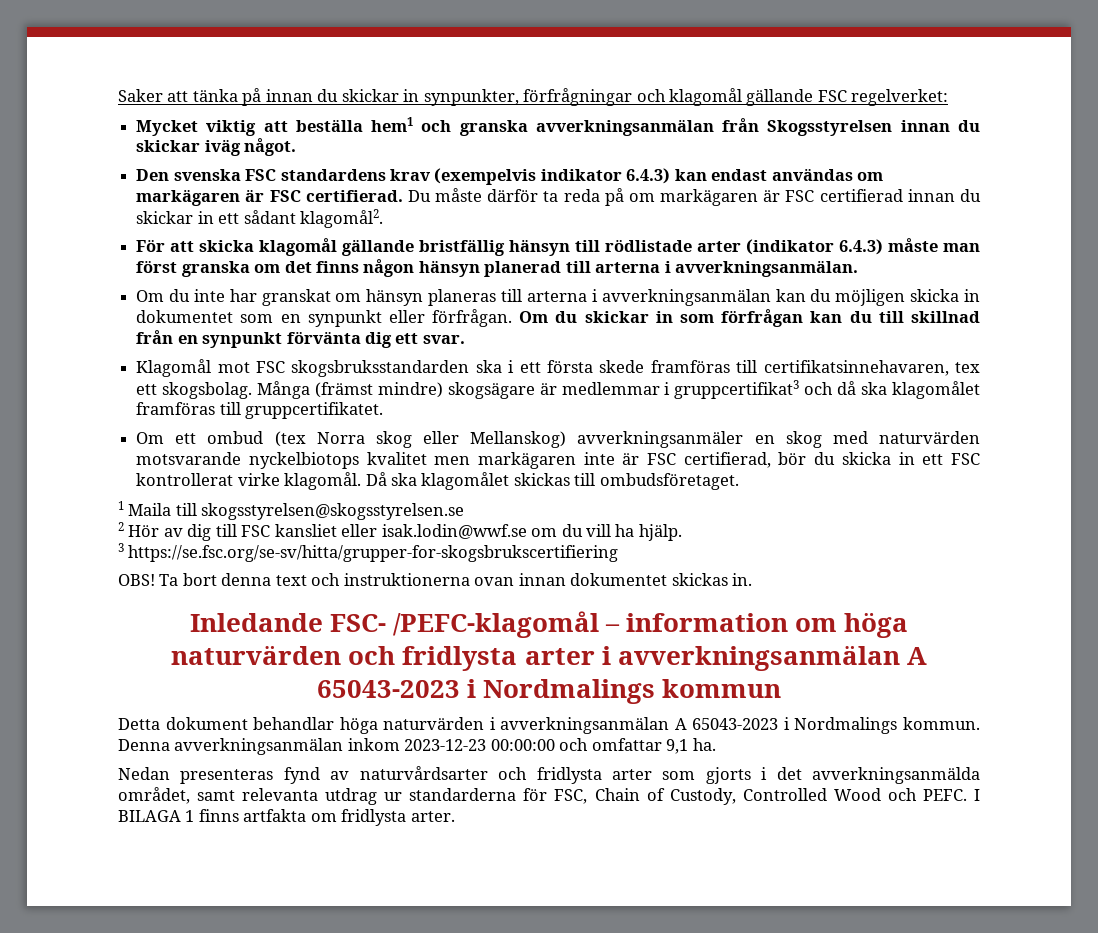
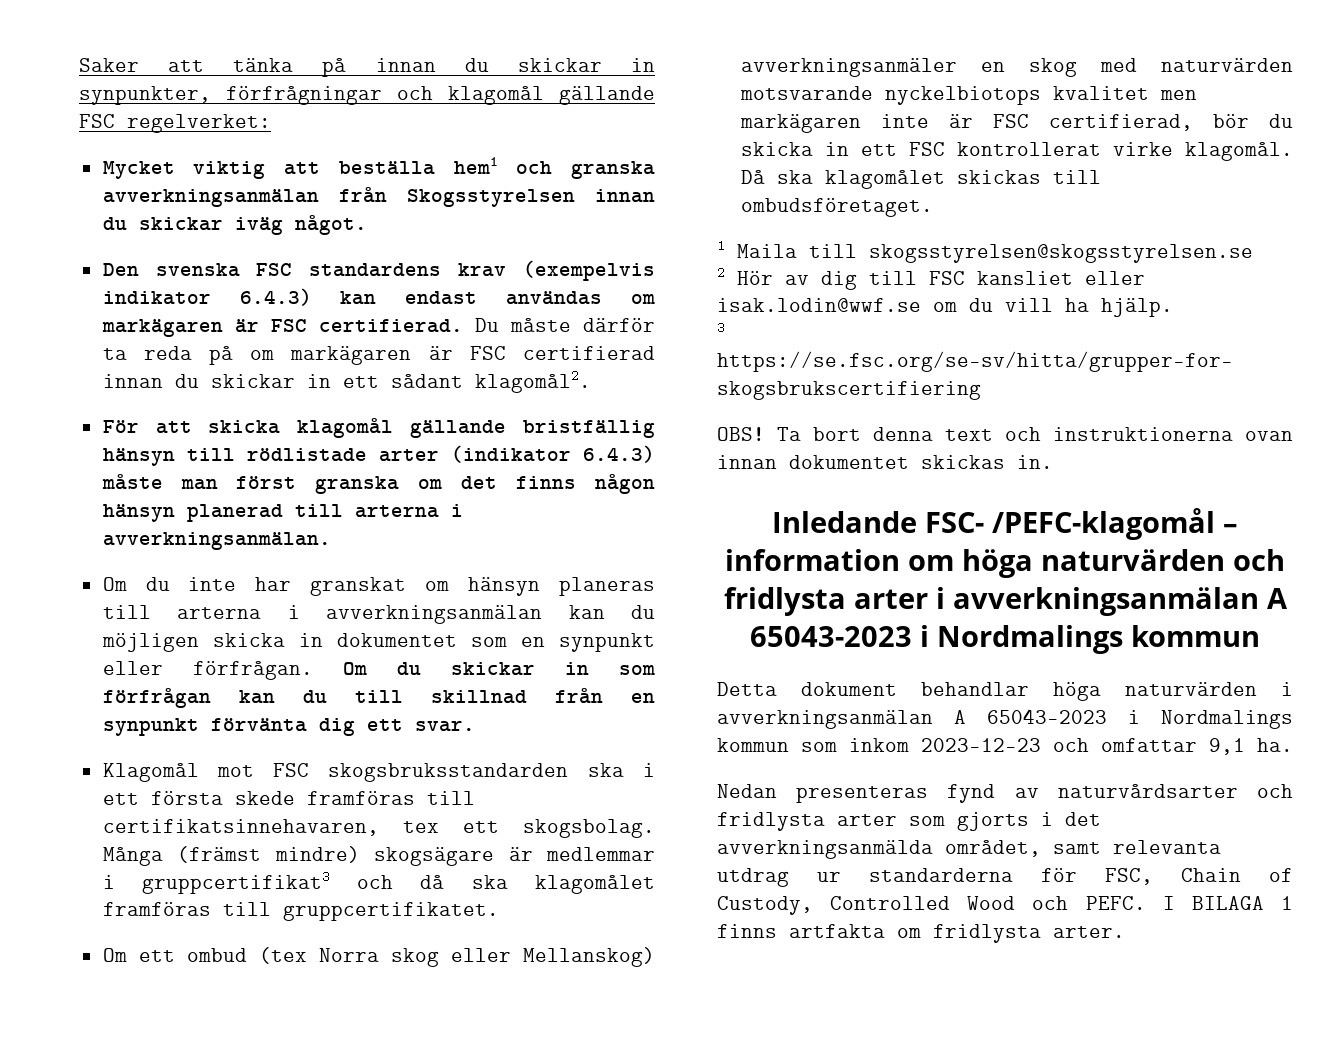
- Detta dokument behandlar höga naturvärden i avverkningsanmälan A 65043-2023 i Nordmalings kommun. Denna avverkningsanmälan inkom 2023-12-23 00:00:00 och omfattar 9,1 ha.
+ Detta dokument behandlar höga naturvärden i avverkningsanmälan A 65043-2023 i Nordmalings kommun som inkom 2023-12-23 och omfattar 9,1 ha.

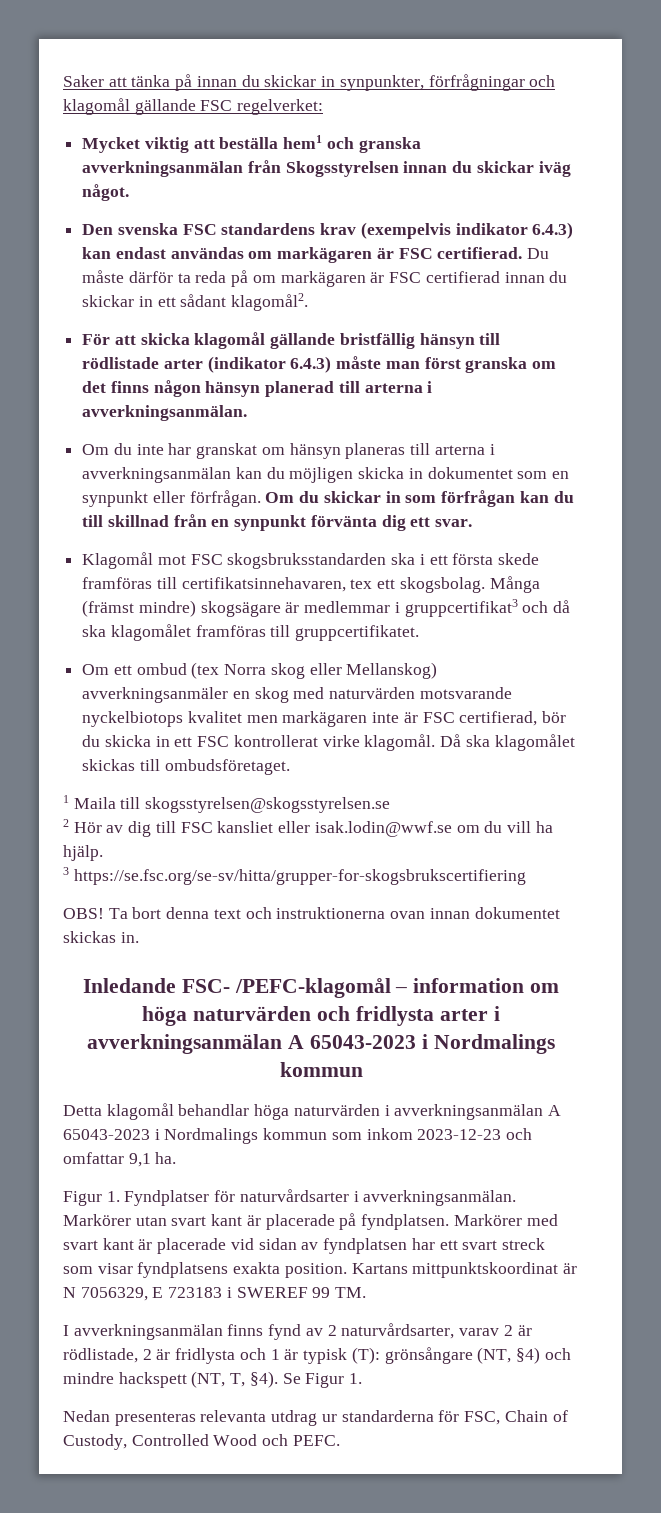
- Detta dokument behandlar höga naturvärden i avverkningsanmälan A 65043-2023 i Nordmalings kommun som inkom 2023-12-23 och omfattar 9,1 ha.
+ Detta klagomål behandlar höga naturvärden i avverkningsanmälan A 65043-2023 i Nordmalings kommun som inkom 2023-12-23 och omfattar 9,1 ha.
- Nedan presenteras fynd av naturvårdsarter och fridlysta arter som gjorts i det avverkningsanmälda området, samt relevanta utdrag ur standarderna för FSC, Chain of Custody, Controlled Wood och PEFC. I BILAGA 1 finns artfakta om fridlysta arter.
+ Figur 1. Fyndplatser för naturvårdsarter i avverkningsanmälan. Markörer utan svart kant är placerade på fyndplatsen. Markörer med svart kant är placerade vid sidan av fyndplatsen har ett svart streck som visar fyndplatsens exakta position. Kartans mittpunktskoordinat är N 7056329, E 723183 i SWEREF 99 TM.
+ I avverkningsanmälan finns fynd av 2 naturvårdsarter, varav 2 är rödlistade, 2 är fridlysta och 1 är typisk (T): grönsångare (NT, §4) och mindre hackspett (NT, T, §4). Se Figur 1.
+ Nedan presenteras relevanta utdrag ur standarderna för FSC, Chain of Custody, Controlled Wood och PEFC.

